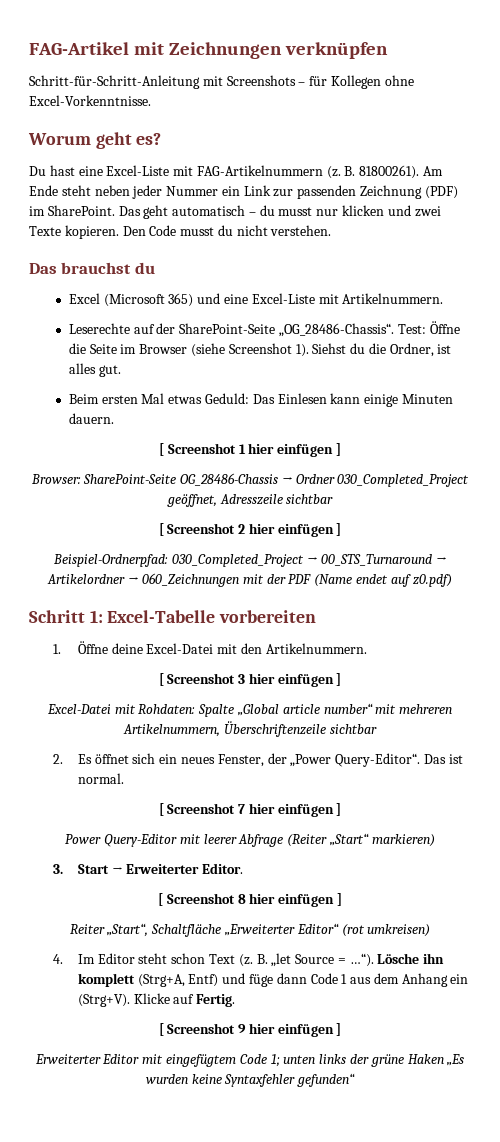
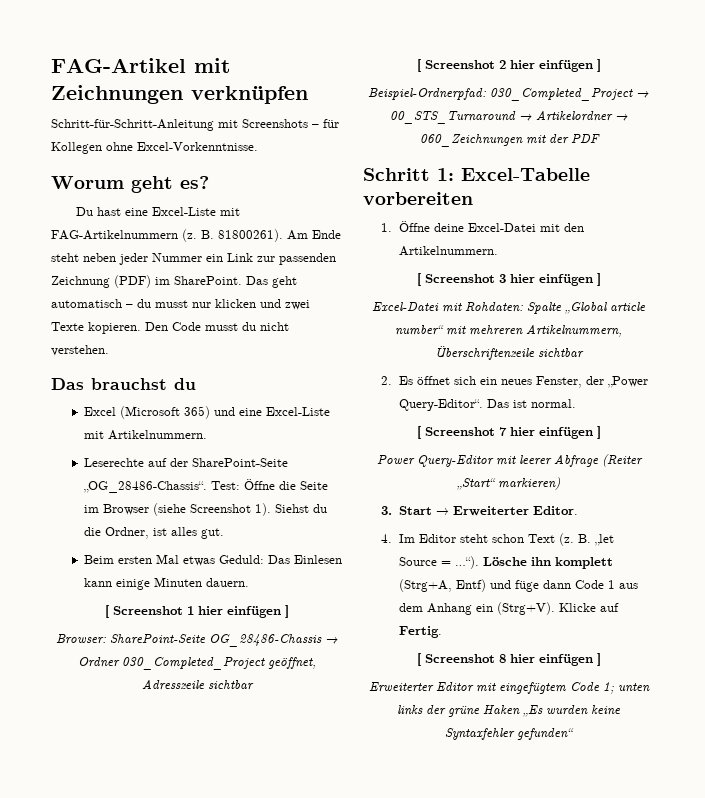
- Beispiel-Ordnerpfad: 030_Completed_Project → 00_STS_Turnaround → Artikelordner → 060_Zeichnungen mit der PDF (Name endet auf z0.pdf)
+ Beispiel-Ordnerpfad: 030_Completed_Project → 00_STS_Turnaround → Artikelordner → 060_Zeichnungen mit der PDF
- [ Screenshot 8 hier einfügen ]
- Reiter „Start“, Schaltfläche „Erweiterter Editor“ (rot umkreisen)
- [ Screenshot 9 hier einfügen ]
+ [ Screenshot 8 hier einfügen ]

